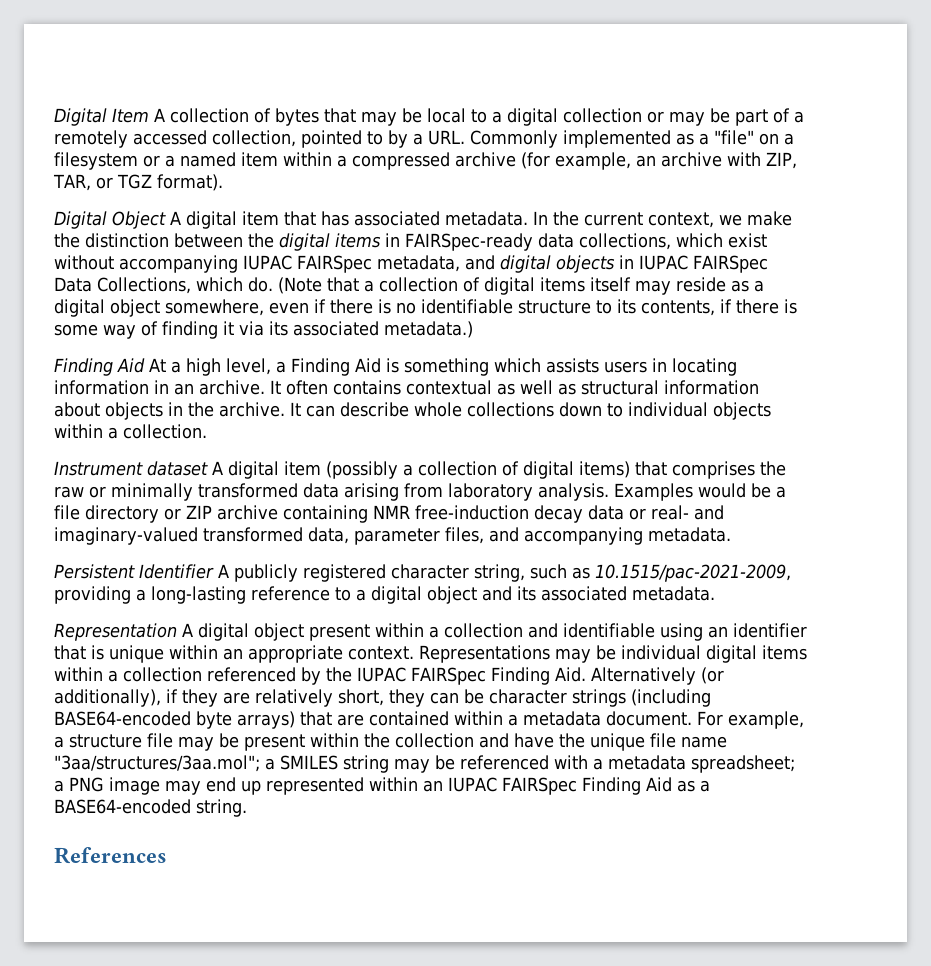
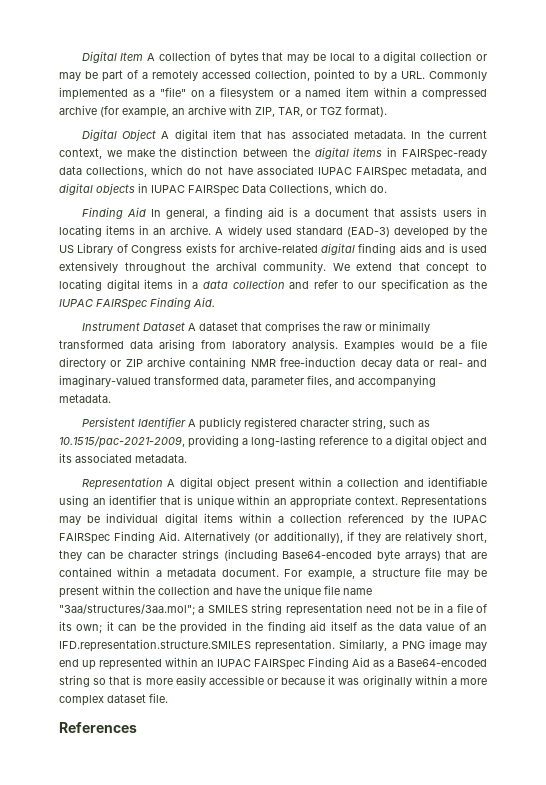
- In the current context, we make the distinction between the digital items in FAIRSpec-ready data collections, which exist without accompanying IUPAC FAIRSpec metadata, and digital objects in IUPAC FAIRSpec Data Collections, which do. (Note that a collection of digital items itself may reside as a digital object somewhere, even if there is no identifiable structure to its contents, if there is some way of finding it via its associated metadata.)
- Finding Aid At a high level, a Finding Aid is something which assists users in locating information in an archive.
+ In the current context, we make the distinction between the digital items in FAIRSpec-ready data collections, which do not have associated IUPAC FAIRSpec metadata, and digital objects in IUPAC FAIRSpec Data Collections, which do.
+ Finding Aid In general, a finding aid is a document that assists users in locating items in an archive.
- It often contains contextual as well as structural information about objects in the archive. It can describe whole collections down to individual objects within a collection.
- Instrument dataset A digital item (possibly a collection of digital items) that comprises the raw or minimally transformed data arising from laboratory analysis.
+ A widely used standard (EAD-3) developed by the US Library of Congress exists for archive-related digital finding aids and is used extensively throughout the archival community. We extend that concept to locating digital items in a data collection and refer to our specification as the IUPAC FAIRSpec Finding Aid.
+ Instrument Dataset A dataset that comprises the raw or minimally transformed data arising from laboratory analysis.
- Representations may be individual digital items within a collection referenced by the IUPAC FAIRSpec Finding Aid. Alternatively (or additionally), if they are relatively short, they can be character strings (including BASE64-encoded byte arrays) that are contained within a metadata document.
+ Representations may be individual digital items within a collection referenced by the IUPAC FAIRSpec Finding Aid. Alternatively (or additionally), if they are relatively short, they can be character strings (including Base64-encoded byte arrays) that are contained within a metadata document.
- For example, a structure file may be present within the collection and have the unique file name "3aa/structures/3aa.mol"; a SMILES string may be referenced with a metadata spreadsheet; a PNG image may end up represented within an IUPAC FAIRSpec Finding Aid as a BASE64-encoded string.
+ For example, a structure file may be present within the collection and have the unique file name "3aa/structures/3aa.mol"; a SMILES string representation need not be in a file of its own; it can be the provided in the finding aid itself as the data value of an IFD.representation.structure.SMILES representation. Similarly, a PNG image may end up represented within an IUPAC FAIRSpec Finding Aid as a Base64-encoded string so that is more easily accessible or because it was originally within a more complex dataset file.

